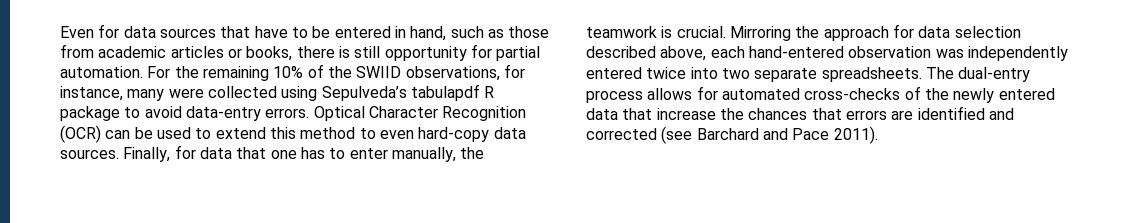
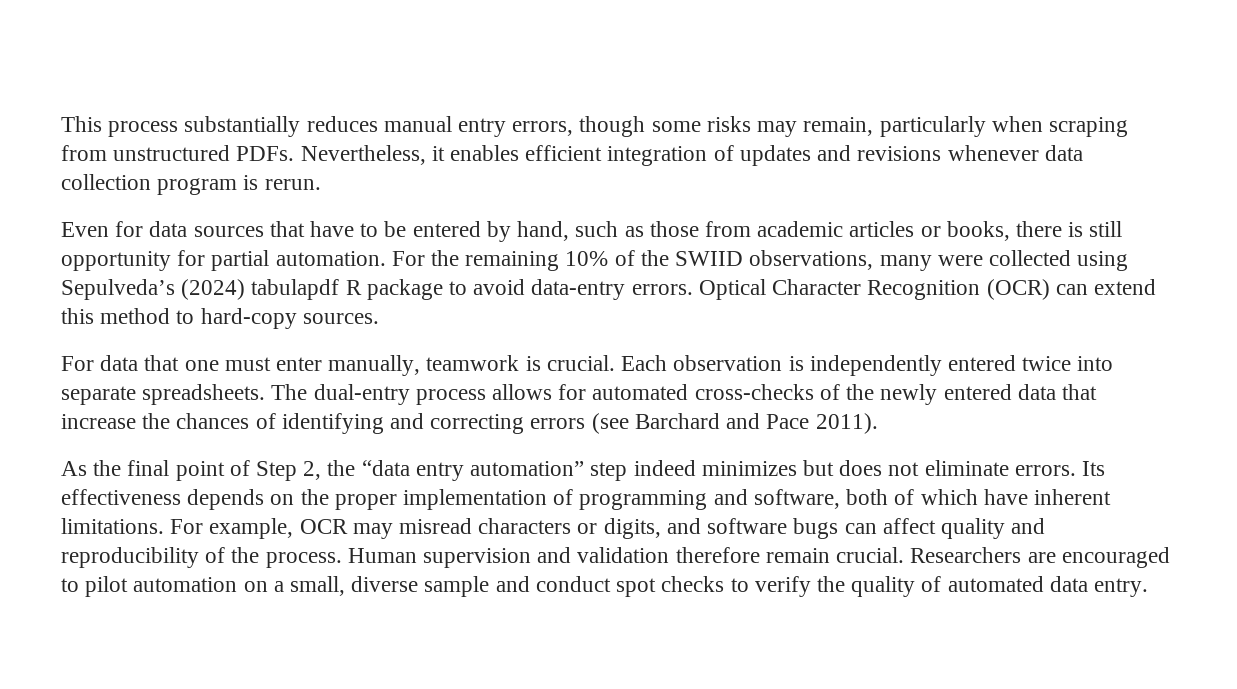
+ This process substantially reduces manual entry errors, though some risks may remain, particularly when scraping from unstructured PDFs. Nevertheless, it enables efficient integration of updates and revisions whenever data collection program is rerun.
- Even for data sources that have to be entered in hand, such as those from academic articles or books, there is still opportunity for partial automation.
+ Even for data sources that have to be entered by hand, such as those from academic articles or books, there is still opportunity for partial automation.
- For the remaining 10% of the SWIID observations, for instance, many were collected using Sepulveda’s tabulapdf R package to avoid data-entry errors.
+ For the remaining 10% of the SWIID observations, many were collected using Sepulveda’s (2024) tabulapdf R package to avoid data-entry errors.
- Optical Character Recognition (OCR) can be used to extend this method to even hard-copy data sources. Finally, for data that one has to enter manually, the teamwork is crucial.
+ Optical Character Recognition (OCR) can extend this method to hard-copy sources.
+ For data that one must enter manually, teamwork is crucial.
- Mirroring the approach for data selection described above, each hand-entered observation was independently entered twice into two separate spreadsheets.
+ Each observation is independently entered twice into separate spreadsheets.
- The dual-entry process allows for automated cross-checks of the newly entered data that increase the chances that errors are identified and corrected (see Barchard and Pace 2011).
+ The dual-entry process allows for automated cross-checks of the newly entered data that increase the chances of identifying and correcting errors (see Barchard and Pace 2011).
+ As the final point of Step 2, the “data entry automation” step indeed minimizes but does not eliminate errors. Its effectiveness depends on the proper implementation of programming and software, both of which have inherent limitations. For example, OCR may misread characters or digits, and software bugs can affect quality and reproducibility of the process. Human supervision and validation therefore remain crucial. Researchers are encouraged to pilot automation on a small, diverse sample and conduct spot checks to verify the quality of automated data entry.

